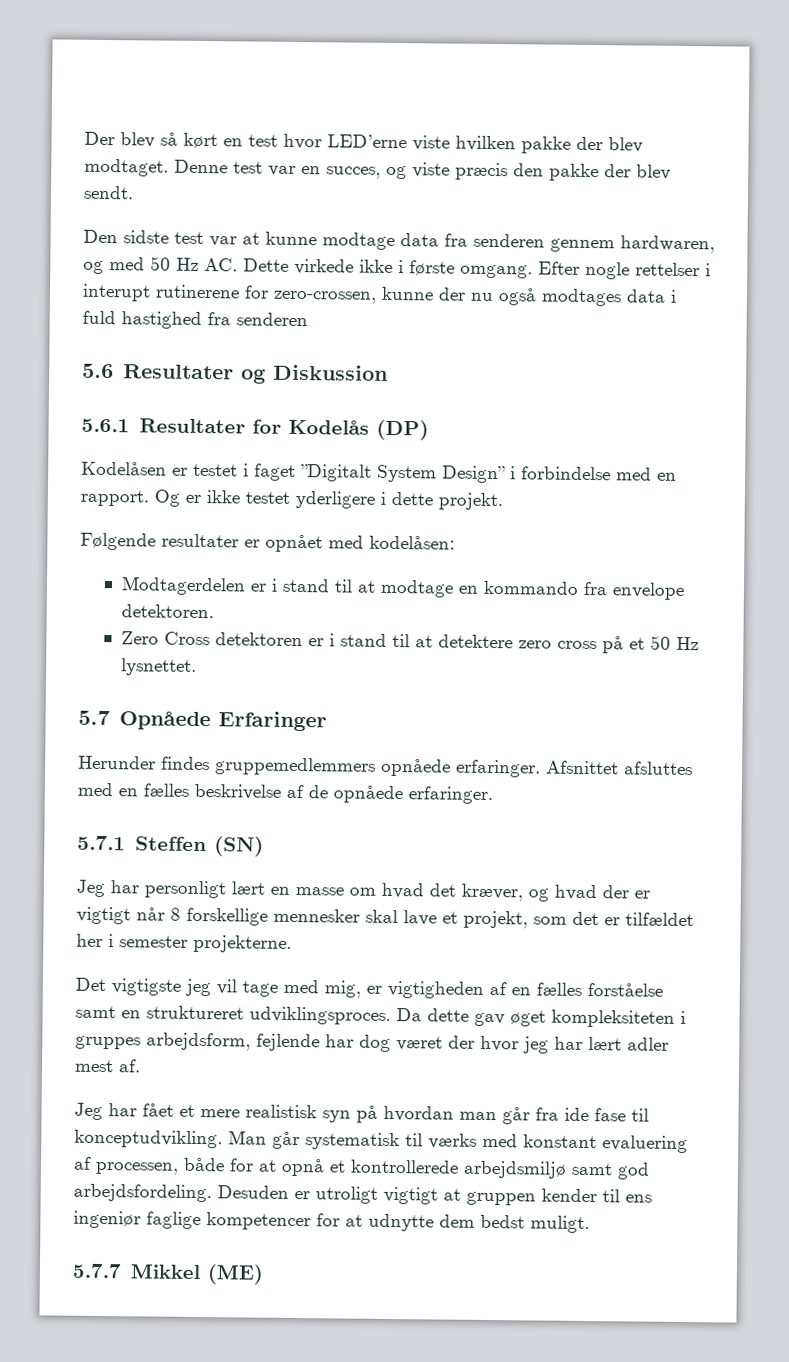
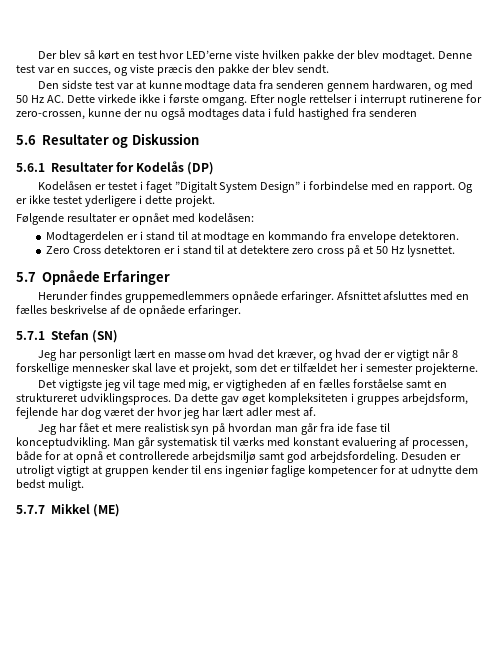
- Efter nogle rettelser i interupt rutinerene for zero-crossen, kunne der nu også modtages data i fuld hastighed fra senderen
+ Efter nogle rettelser i interrupt rutinerene for zero-crossen, kunne der nu også modtages data i fuld hastighed fra senderen
- 5.7.1 Steffen (SN)
+ 5.7.1 Stefan (SN)
- Man går systematisk til værks med konstant evaluering af processen, både for at opnå et kontrollerede arbejdsmiljø samt god arbejdsfordeling.
+ Man går systematisk til værks med konstant evaluering af processen, både for at opnå et controllerede arbejdsmiljø samt god arbejdsfordeling.

